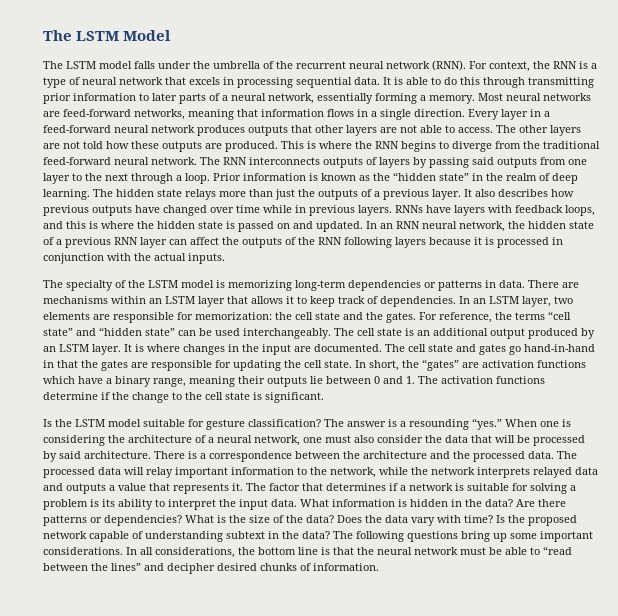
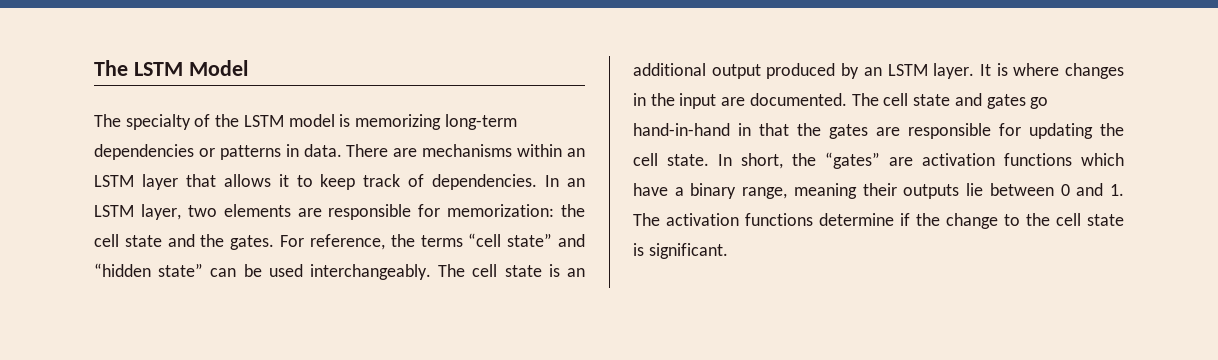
- The LSTM model falls under the umbrella of the recurrent neural network (RNN). For context, the RNN is a type of neural network that excels in processing sequential data. It is able to do this through transmitting prior information to later parts of a neural network, essentially forming a memory. Most neural networks are feed-forward networks, meaning that information flows in a single direction. Every layer in a feed-forward neural network produces outputs that other layers are not able to access. The other layers are not told how these outputs are produced. This is where the RNN begins to diverge from the traditional feed-forward neural network. The RNN interconnects outputs of layers by passing said outputs from one layer to the next through a loop. Prior information is known as the “hidden state” in the realm of deep learning. The hidden state relays more than just the outputs of a previous layer. It also describes how previous outputs have changed over time while in previous layers. RNNs have layers with feedback loops, and this is where the hidden state is passed on and updated. In an RNN neural network, the hidden state of a previous RNN layer can affect the outputs of the RNN following layers because it is processed in conjunction with the actual inputs.
- Is the LSTM model suitable for gesture classification? The answer is a resounding “yes.” When one is considering the architecture of a neural network, one must also consider the data that will be processed by said architecture. There is a correspondence between the architecture and the processed data. The processed data will relay important information to the network, while the network interprets relayed data and outputs a value that represents it. The factor that determines if a network is suitable for solving a problem is its ability to interpret the input data. What information is hidden in the data? Are there patterns or dependencies? What is the size of the data? Does the data vary with time? Is the proposed network capable of understanding subtext in the data? The following questions bring up some important considerations. In all considerations, the bottom line is that the neural network must be able to “read between the lines” and decipher desired chunks of information.

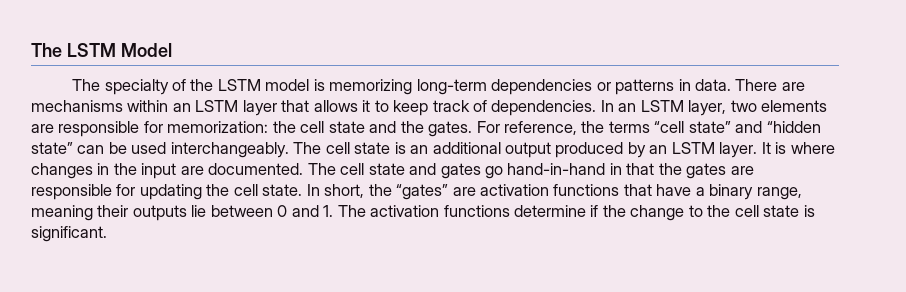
- In short, the “gates” are activation functions which have a binary range, meaning their outputs lie between 0 and 1. The activation functions determine if the change to the cell state is significant.
+ In short, the “gates” are activation functions that have a binary range, meaning their outputs lie between 0 and 1. The activation functions determine if the change to the cell state is significant.

